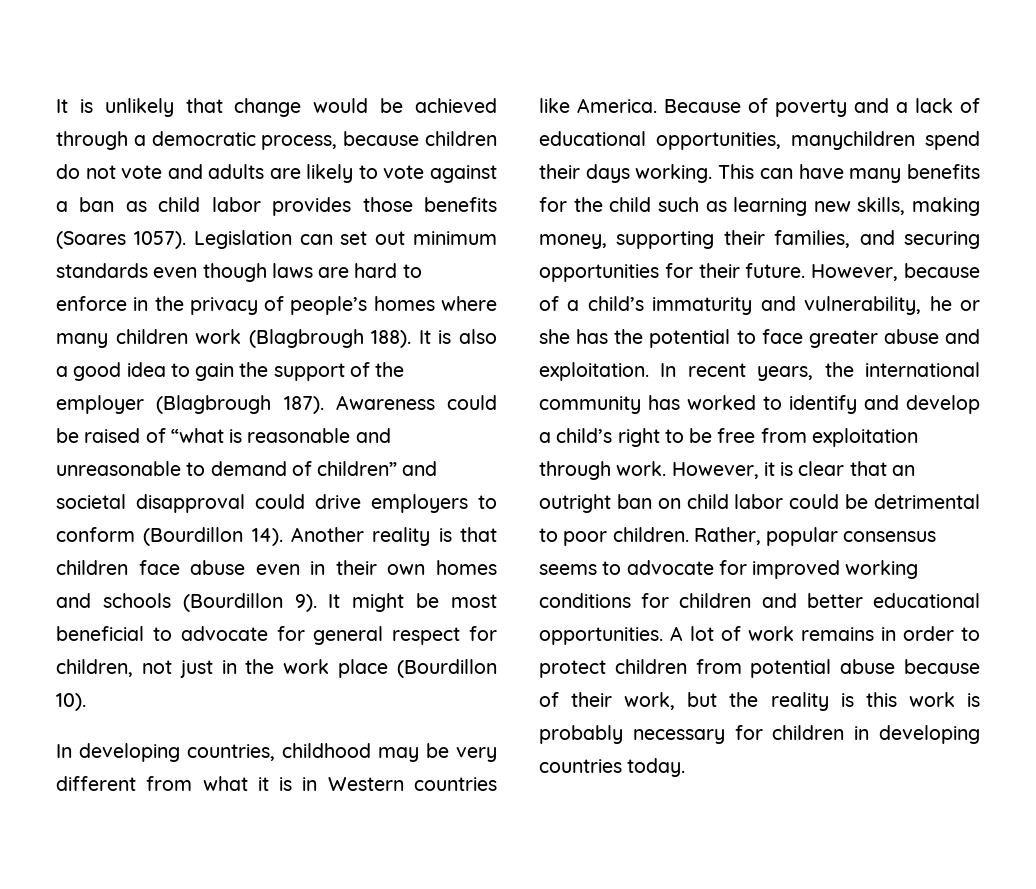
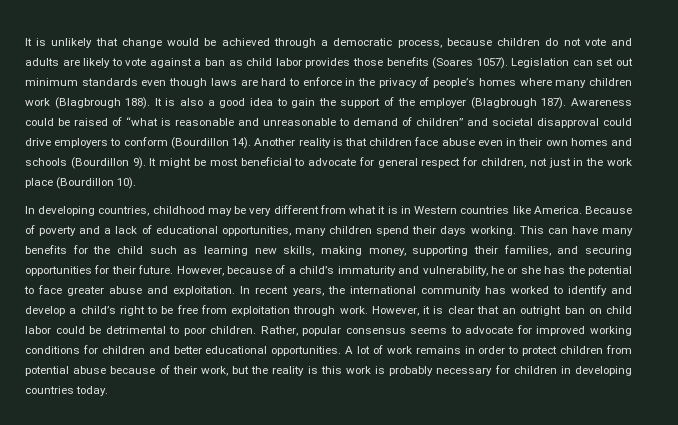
- Because of poverty and a lack of educational opportunities, manychildren spend their days working.
+ Because of poverty and a lack of educational opportunities, many children spend their days working.

